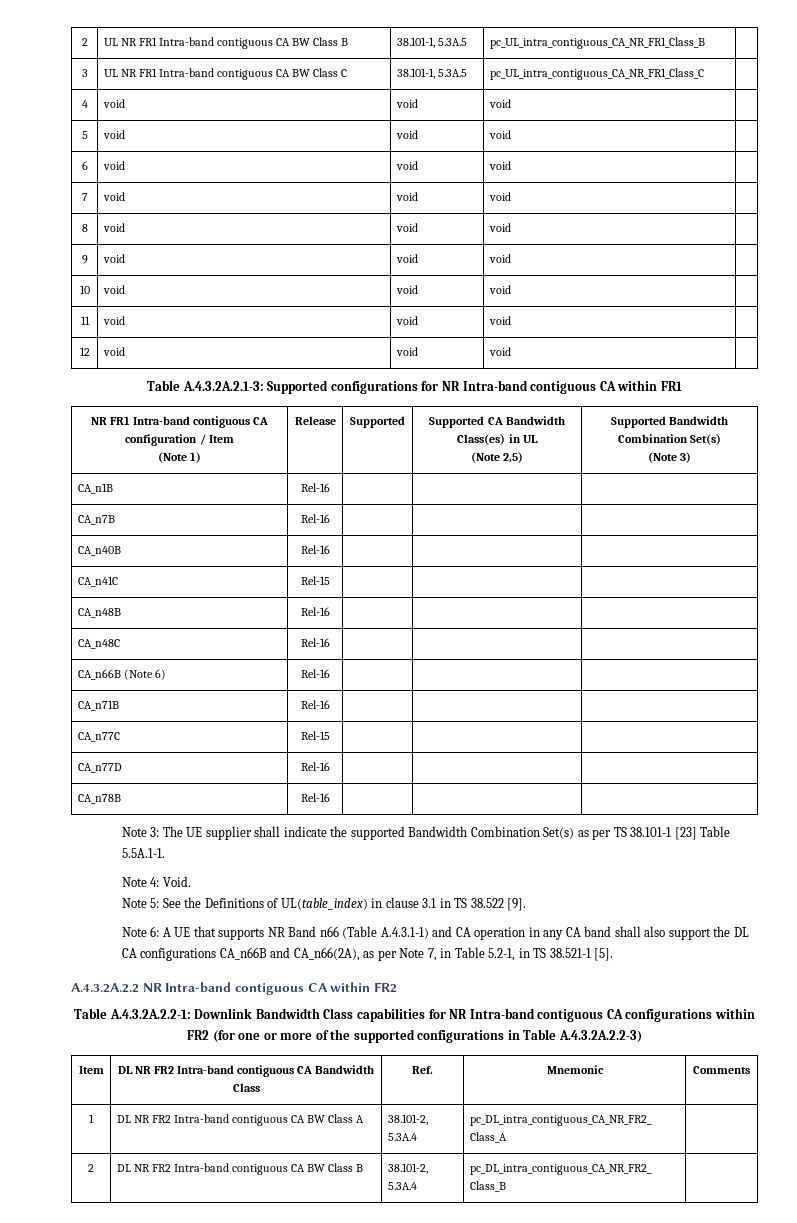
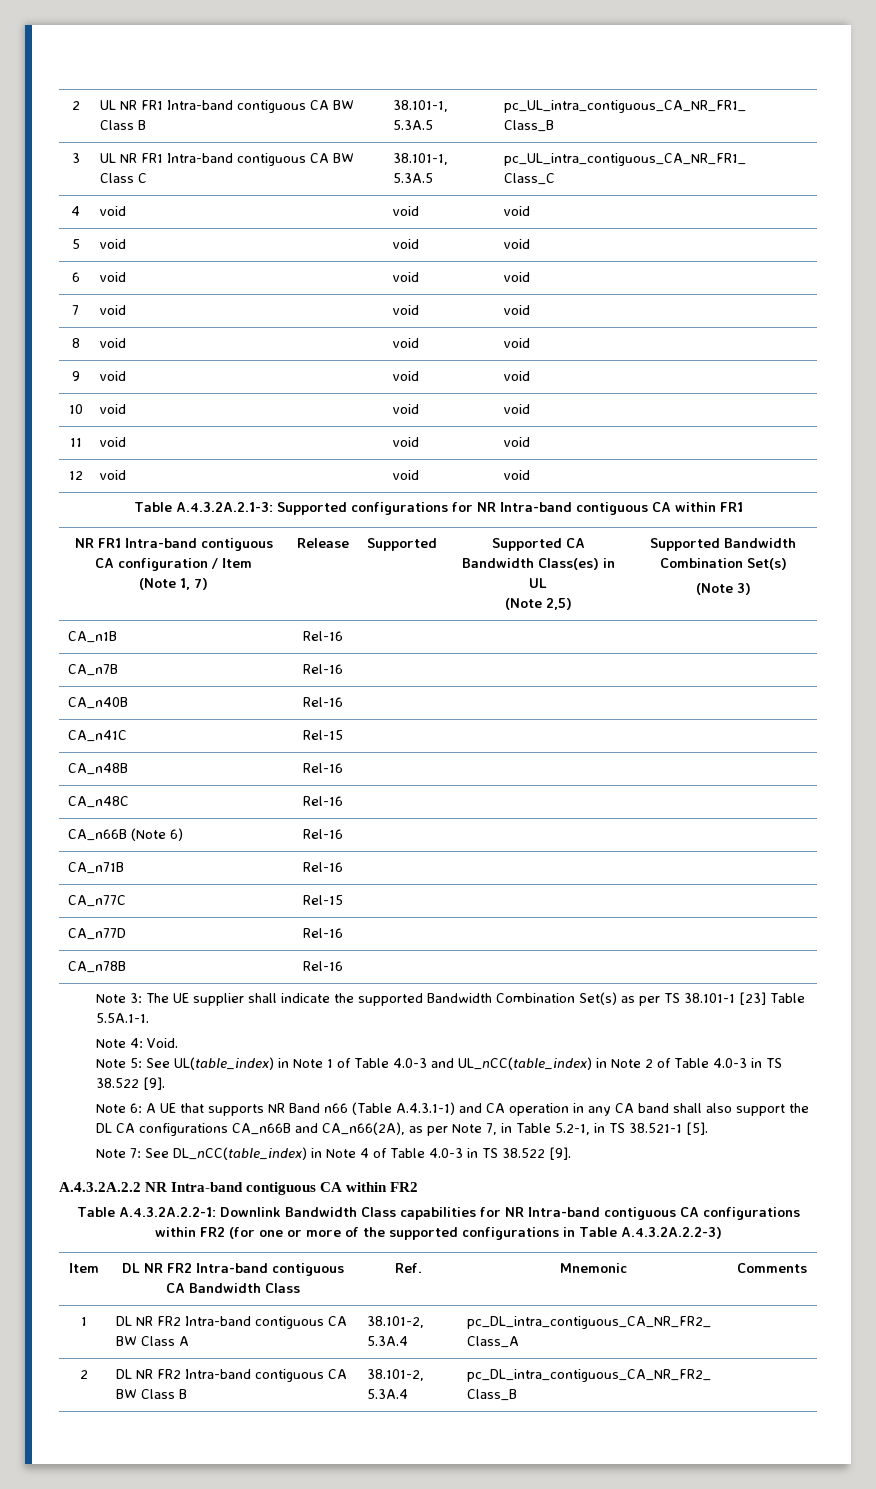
  NR FR1 Intra-band contiguous CA configuration / Item
- (Note 1) | Release | Supported | Supported CA Bandwidth Class(es) in UL
+ (Note 1, 7) | Release | Supported | Supported CA Bandwidth Class(es) in UL
- Note 5: See the Definitions of UL(table_index) in clause 3.1 in TS 38.522 [9].
+ Note 5: See UL(table_index) in Note 1 of Table 4.0-3 and UL_nCC(table_index) in Note 2 of Table 4.0-3 in TS 38.522 [9].
+ Note 7: See DL_nCC(table_index) in Note 4 of Table 4.0-3 in TS 38.522 [9].

